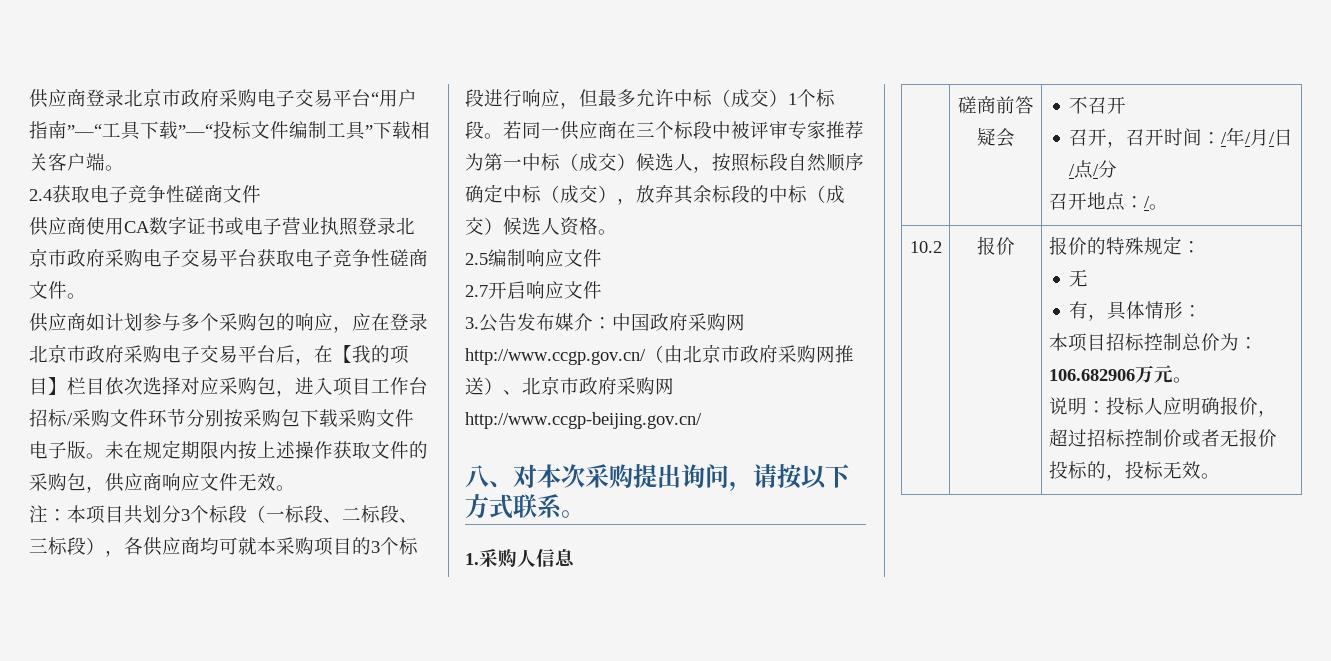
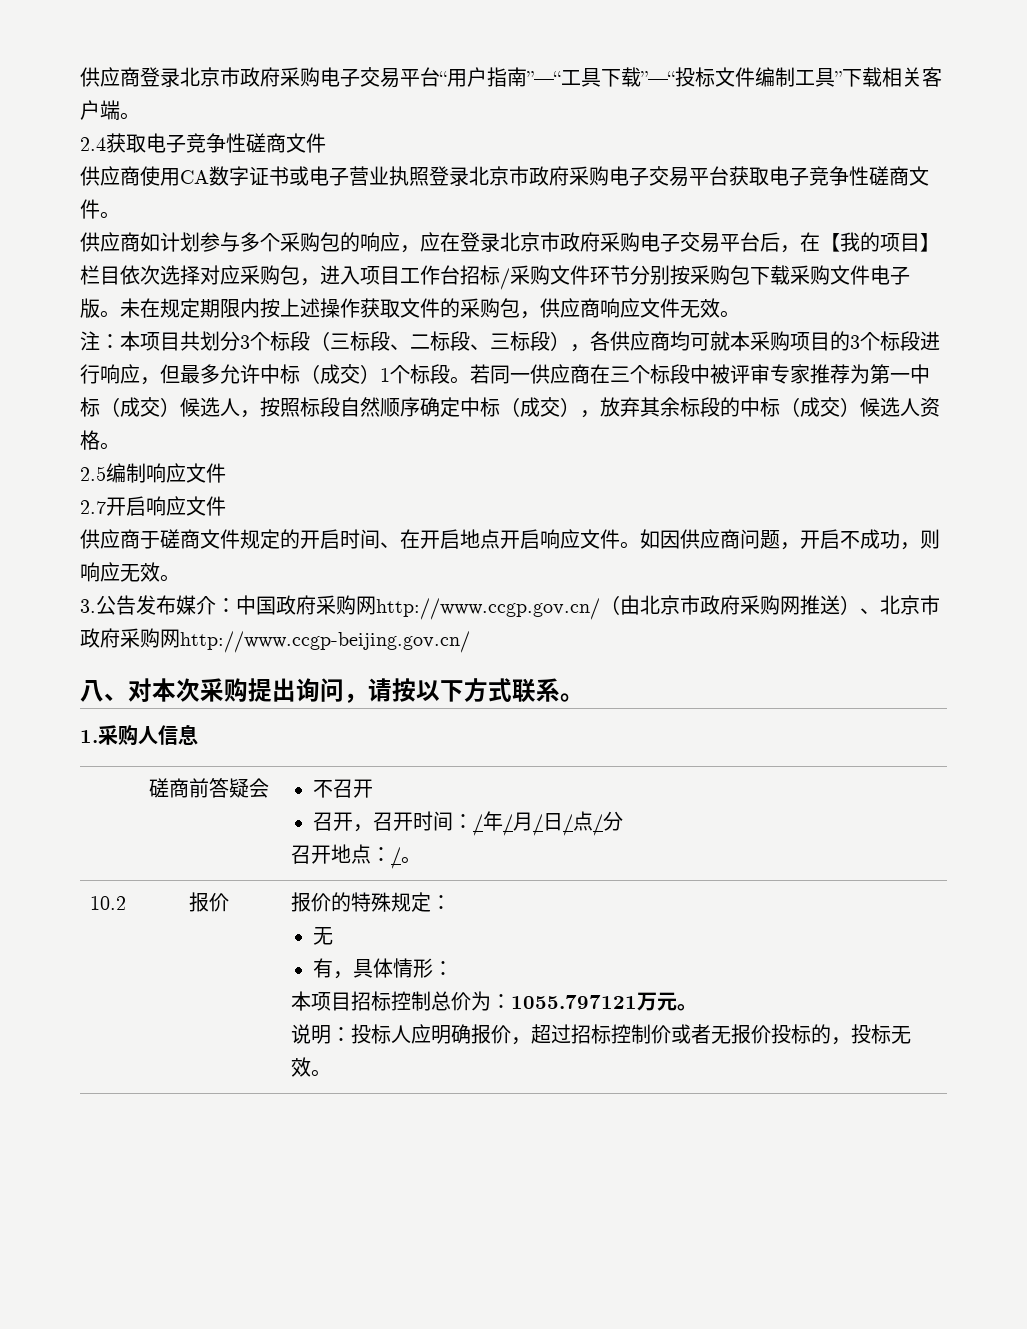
- 注：本项目共划分3个标段（一标段、二标段、三标段），各供应商均可就本采购项目的3个标段进行响应，但最多允许中标（成交）1个标段。
+ 注：本项目共划分3个标段（三标段、二标段、三标段），各供应商均可就本采购项目的3个标段进行响应，但最多允许中标（成交）1个标段。
+ 供应商于磋商文件规定的开启时间、在开启地点开启响应文件。如因供应商问题，开启不成功，则响应无效。
  10.2 | 报价 | 报价的特殊规定：
  无
  有，具体情形：
- 本项目招标控制总价为：106.682906万元。
+ 本项目招标控制总价为：1055.797121万元。

